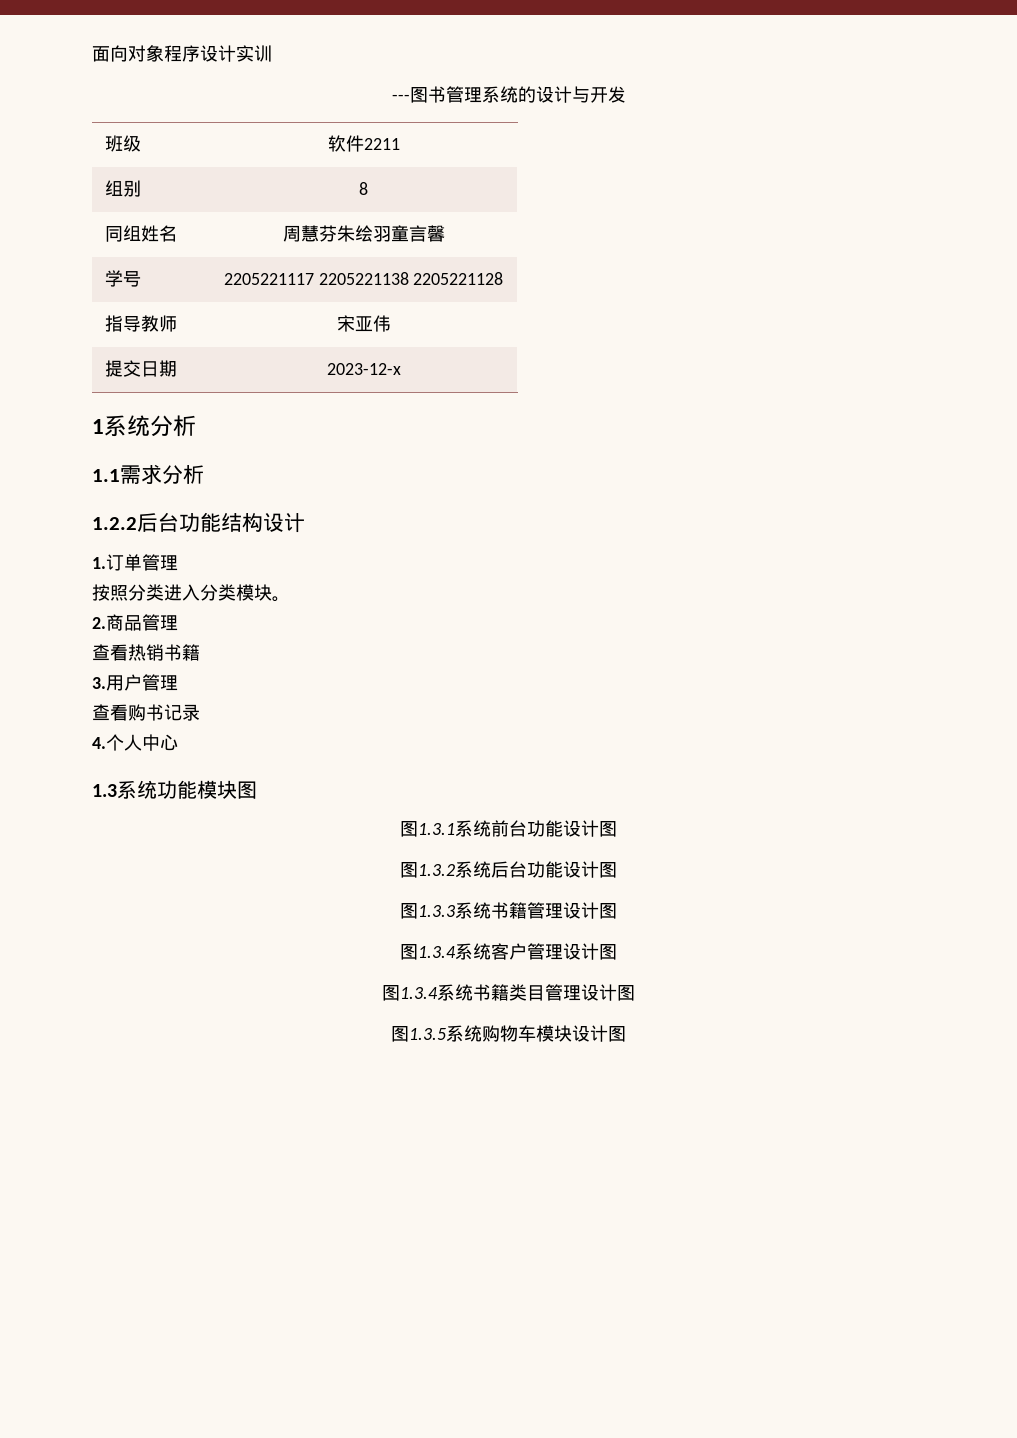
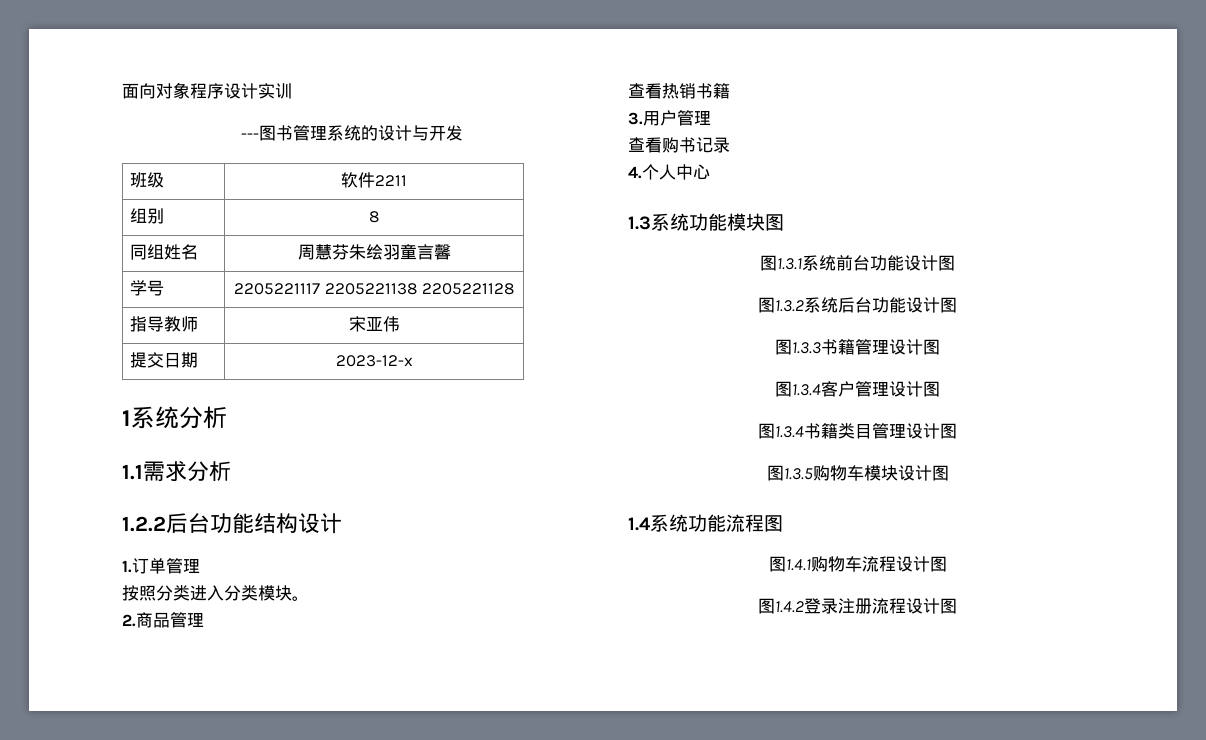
- 图1.3.3系统书籍管理设计图
+ 图1.3.3书籍管理设计图
- 图1.3.4系统客户管理设计图
+ 图1.3.4客户管理设计图
- 图1.3.4系统书籍类目管理设计图
+ 图1.3.4书籍类目管理设计图
- 图1.3.5系统购物车模块设计图
+ 图1.3.5购物车模块设计图
+ 1.4系统功能流程图
+ 图1.4.1购物车流程设计图
+ 图1.4.2登录注册流程设计图

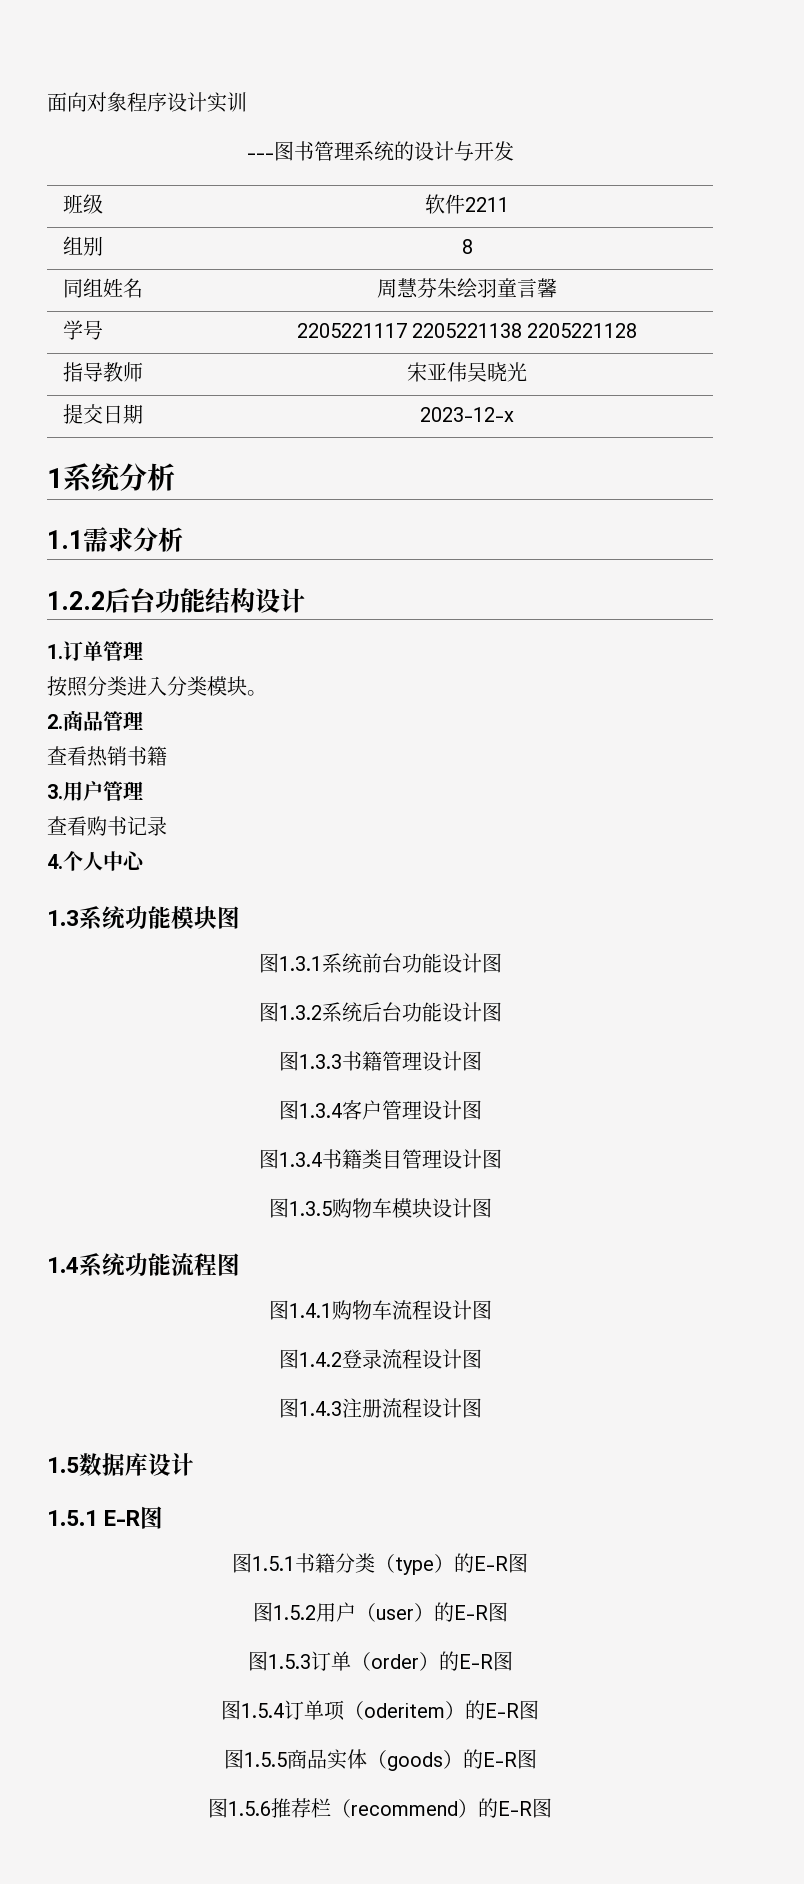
- 指导教师 | 宋亚伟
+ 指导教师 | 宋亚伟吴晓光
- 图1.4.2登录注册流程设计图
+ 图1.4.2登录流程设计图
+ 图1.4.3注册流程设计图
+ 1.5数据库设计
+ 1.5.1 E-R图
+ 图1.5.1书籍分类（type）的E-R图
+ 图1.5.2用户（user）的E-R图
+ 图1.5.3订单（order）的E-R图
+ 图1.5.4订单项（oderitem）的E-R图
+ 图1.5.5商品实体（goods）的E-R图
+ 图1.5.6推荐栏（recommend）的E-R图

